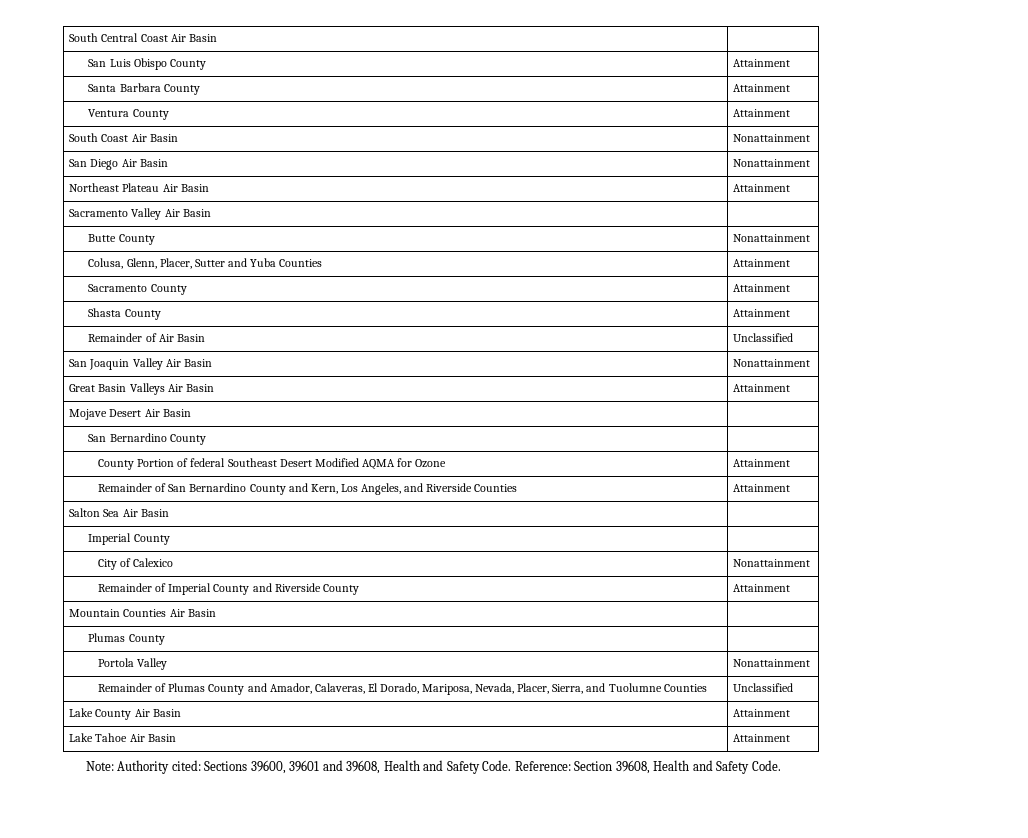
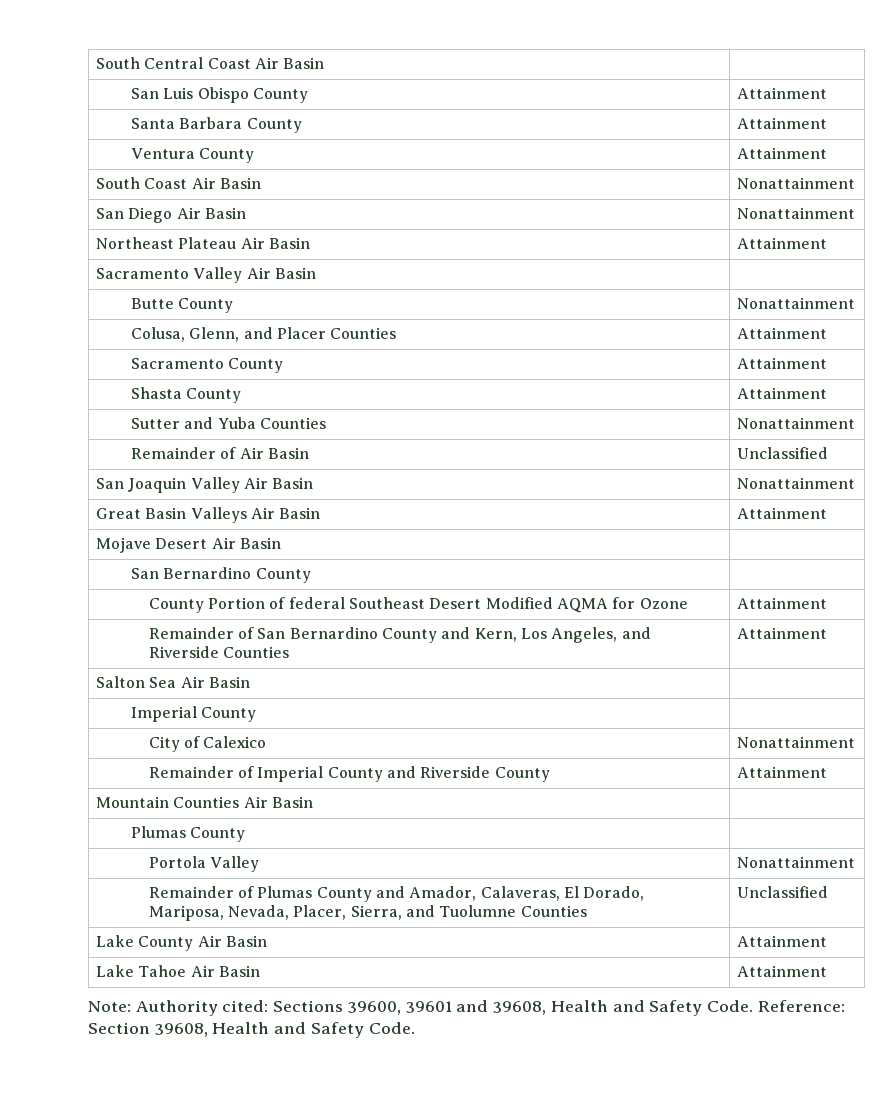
- Colusa, Glenn, Placer, Sutter and Yuba Counties | Attainment
+ Colusa, Glenn, and Placer Counties | Attainment
+ Sutter and Yuba Counties | Nonattainment

